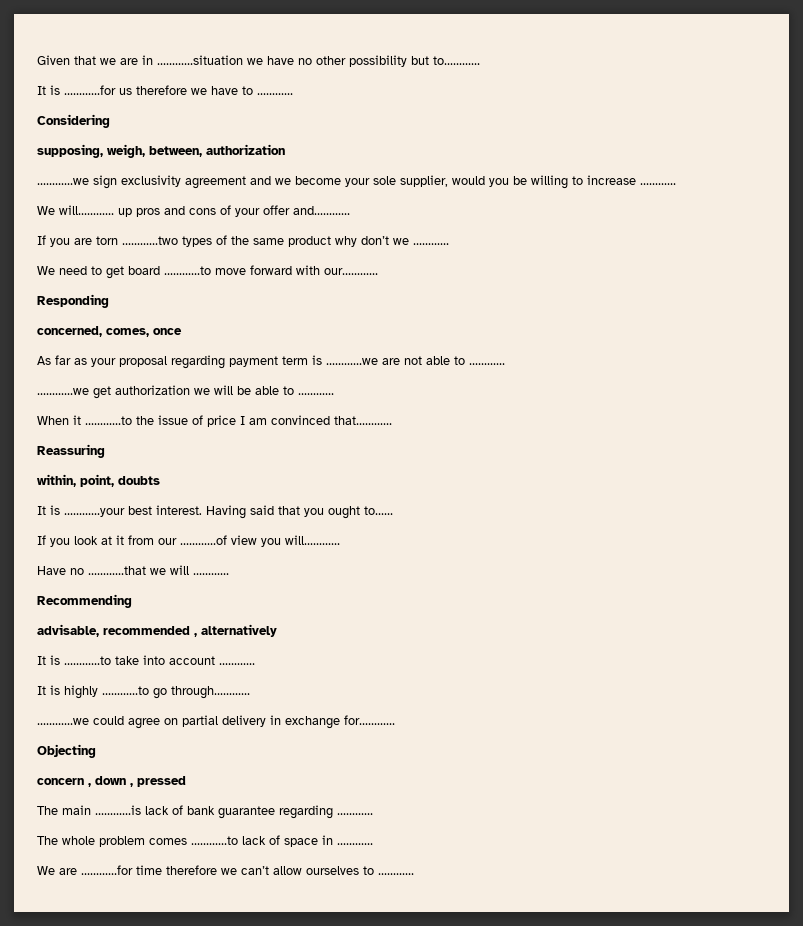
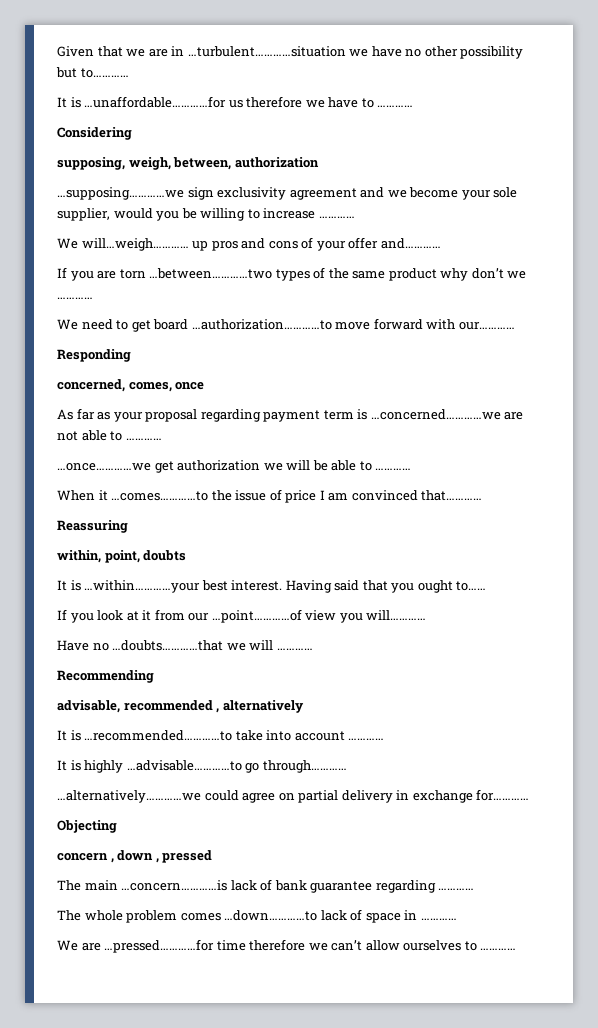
- Given that we are in …………situation we have no other possibility but to…………
+ Given that we are in …turbulent…………situation we have no other possibility but to…………
- It is …………for us therefore we have to …………
+ It is …unaffordable…………for us therefore we have to …………
- …………we sign exclusivity agreement and we become your sole supplier, would you be willing to increase …………
+ …supposing…………we sign exclusivity agreement and we become your sole supplier, would you be willing to increase …………
- We will………… up pros and cons of your offer and…………
+ We will…weigh………… up pros and cons of your offer and…………
- If you are torn …………two types of the same product why don’t we …………
+ If you are torn …between…………two types of the same product why don’t we …………
- We need to get board …………to move forward with our…………
+ We need to get board …authorization…………to move forward with our…………
- As far as your proposal regarding payment term is …………we are not able to …………
+ As far as your proposal regarding payment term is …concerned…………we are not able to …………
- …………we get authorization we will be able to …………
+ …once…………we get authorization we will be able to …………
- When it …………to the issue of price I am convinced that…………
+ When it …comes…………to the issue of price I am convinced that…………
- It is …………your best interest.
+ It is …within…………your best interest.
- If you look at it from our …………of view you will…………
+ If you look at it from our …point…………of view you will…………
- Have no …………that we will …………
+ Have no …doubts…………that we will …………
- It is …………to take into account …………
+ It is …recommended…………to take into account …………
- It is highly …………to go through…………
+ It is highly …advisable…………to go through…………
- …………we could agree on partial delivery in exchange for…………
+ …alternatively…………we could agree on partial delivery in exchange for…………
- The main …………is lack of bank guarantee regarding …………
+ The main …concern…………is lack of bank guarantee regarding …………
- The whole problem comes …………to lack of space in …………
+ The whole problem comes …down…………to lack of space in …………
- We are …………for time therefore we can’t allow ourselves to …………
+ We are …pressed…………for time therefore we can’t allow ourselves to …………

